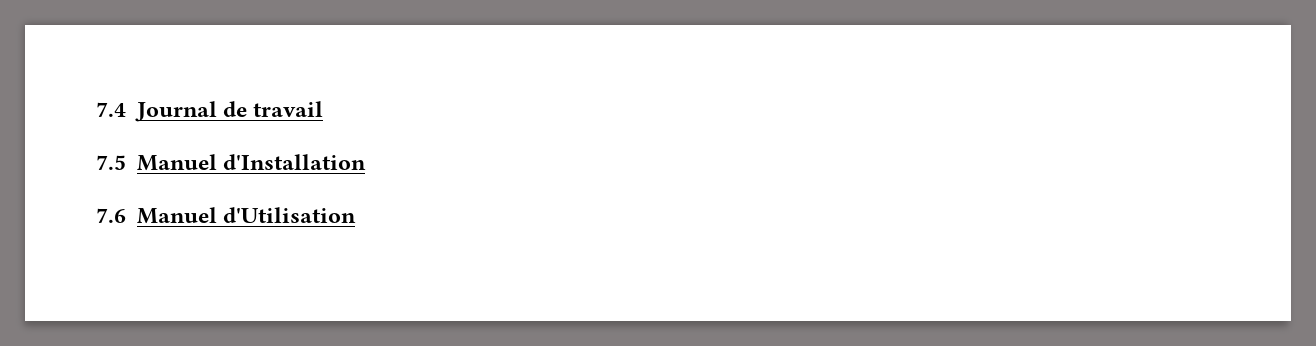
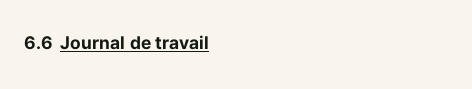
- 7.4 Journal de travail
+ 6.6 Journal de travail
- 7.5 Manuel d'Installation
- 7.6 Manuel d'Utilisation

